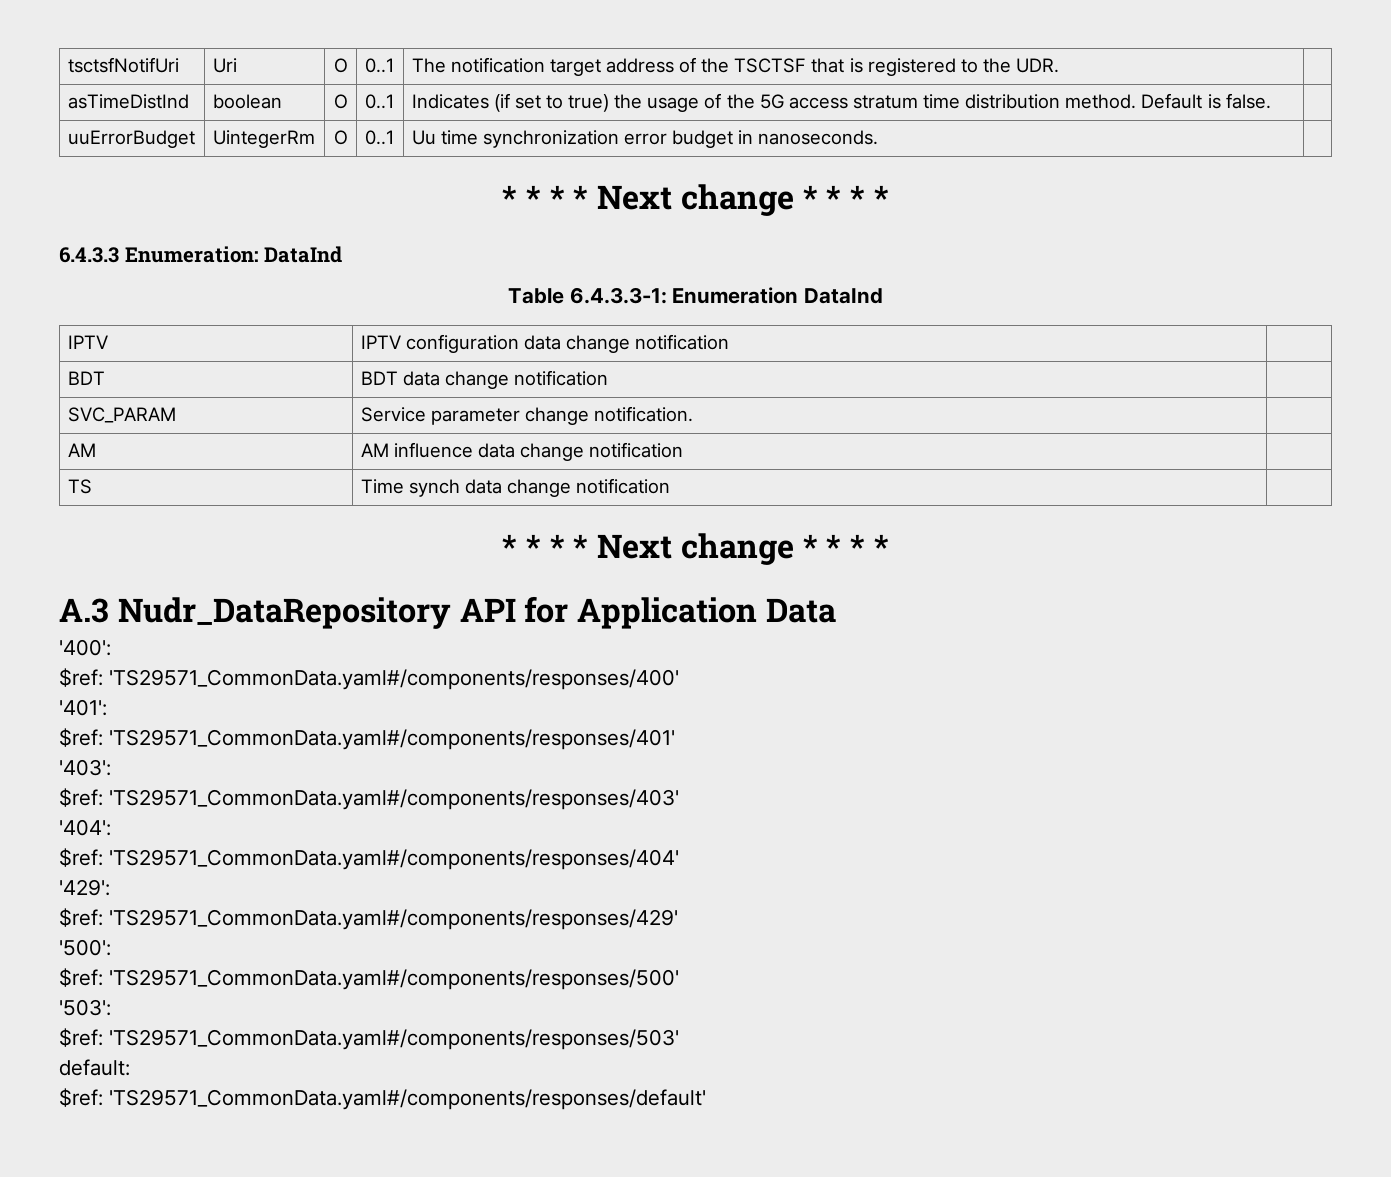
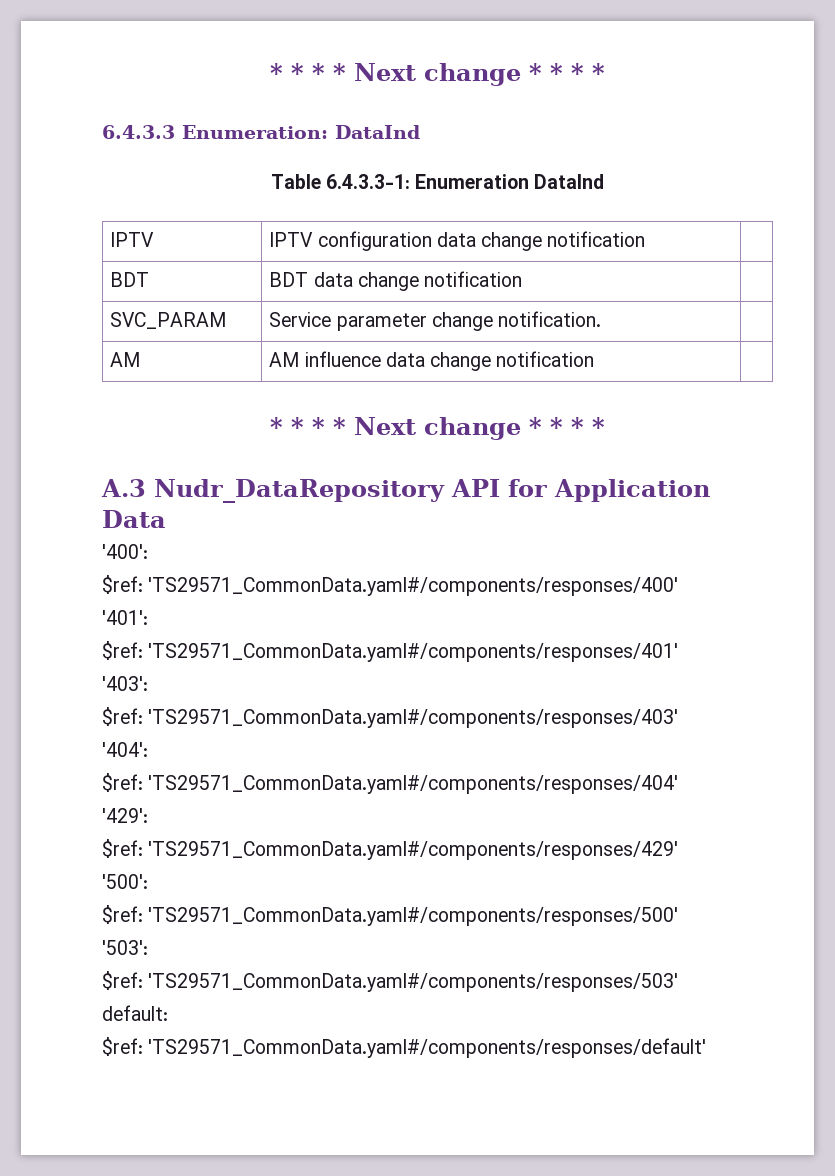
- tsctsfNotifUri | Uri | O | 0..1 | The notification target address of the TSCTSF that is registered to the UDR. |
- asTimeDistInd | boolean | O | 0..1 | Indicates (if set to true) the usage of the 5G access stratum time distribution method. Default is false. |
- uuErrorBudget | UintegerRm | O | 0..1 | Uu time synchronization error budget in nanoseconds. |
- TS | Time synch data change notification |

